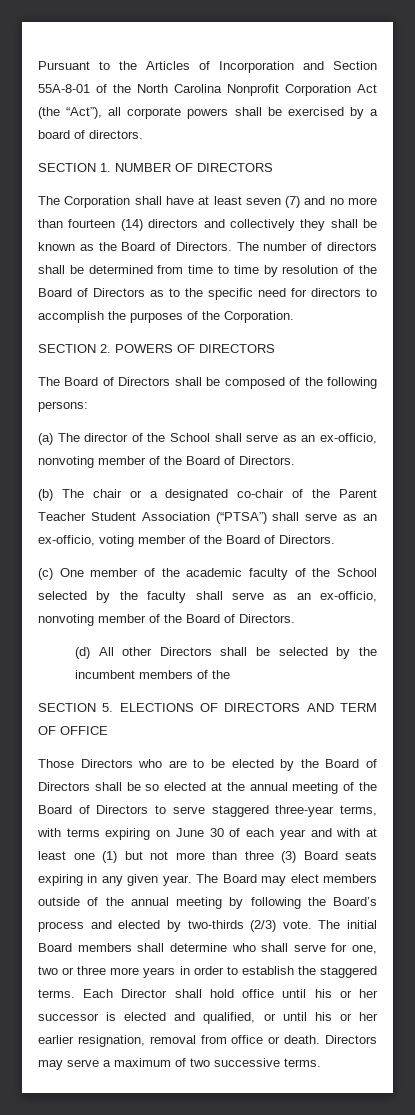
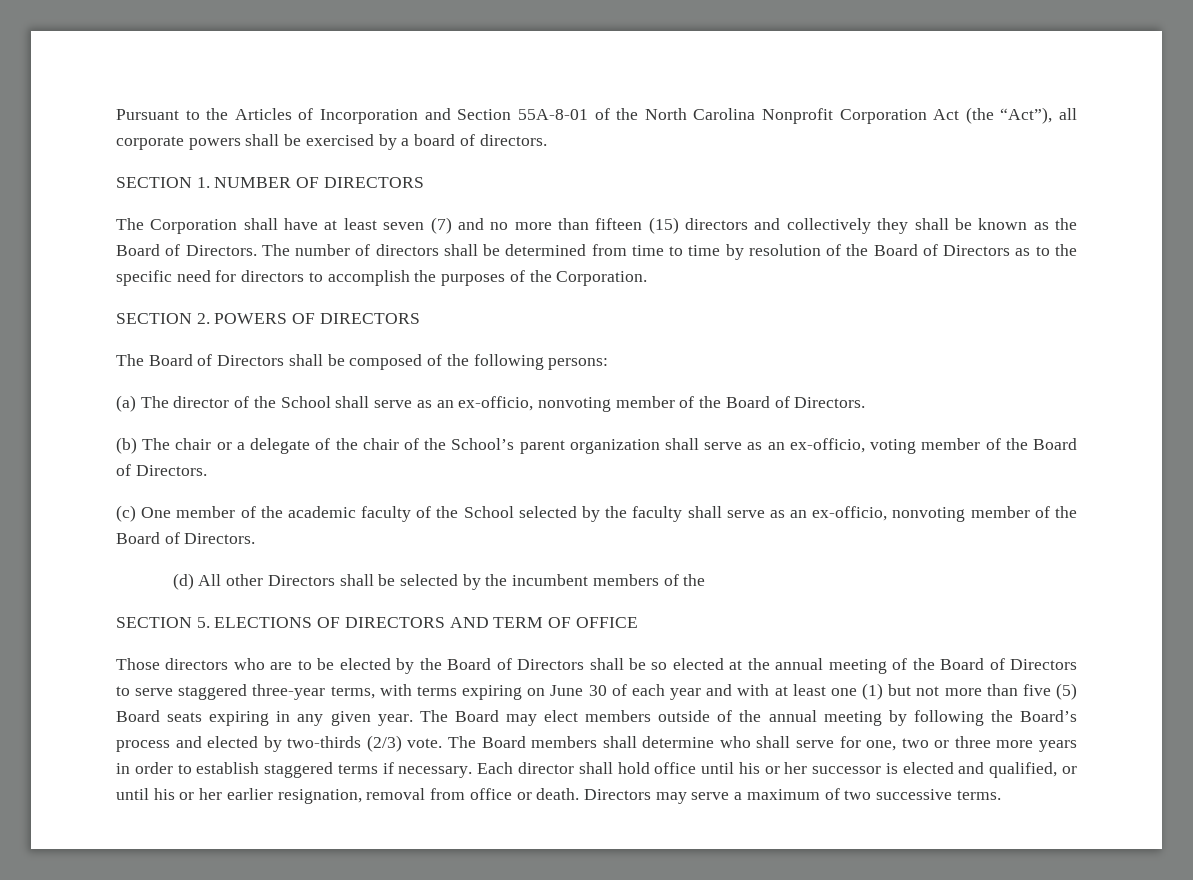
- The Corporation shall have at least seven (7) and no more than fourteen (14) directors and collectively they shall be known as the Board of Directors.
+ The Corporation shall have at least seven (7) and no more than fifteen (15) directors and collectively they shall be known as the Board of Directors.
- (b) The chair or a designated co-chair of the Parent Teacher Student Association (“PTSA”) shall serve as an ex-officio, voting member of the Board of Directors.
+ (b) The chair or a delegate of the chair of the School’s parent organization shall serve as an ex-officio, voting member of the Board of Directors.
- Those Directors who are to be elected by the Board of Directors shall be so elected at the annual meeting of the Board of Directors to serve staggered three-year terms, with terms expiring on June 30 of each year and with at least one (1) but not more than three (3) Board seats expiring in any given year.
+ Those directors who are to be elected by the Board of Directors shall be so elected at the annual meeting of the Board of Directors to serve staggered three-year terms, with terms expiring on June 30 of each year and with at least one (1) but not more than five (5) Board seats expiring in any given year.
- The initial Board members shall determine who shall serve for one, two or three more years in order to establish the staggered terms. Each Director shall hold office until his or her successor is elected and qualified, or until his or her earlier resignation, removal from office or death.
+ The Board members shall determine who shall serve for one, two or three more years in order to establish staggered terms if necessary. Each director shall hold office until his or her successor is elected and qualified, or until his or her earlier resignation, removal from office or death.

